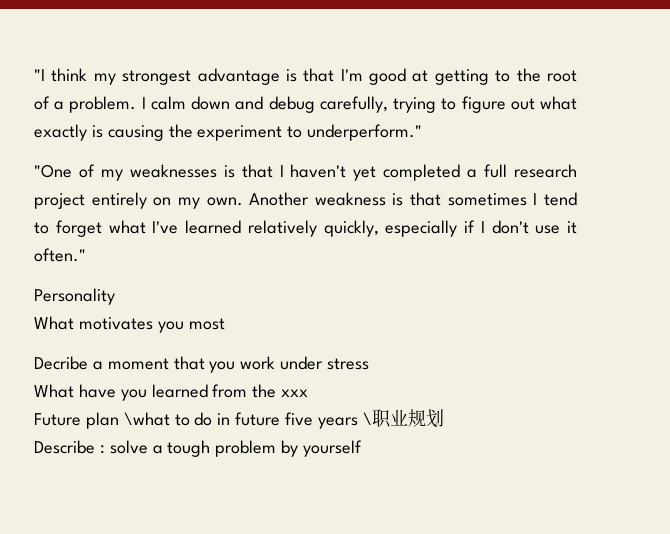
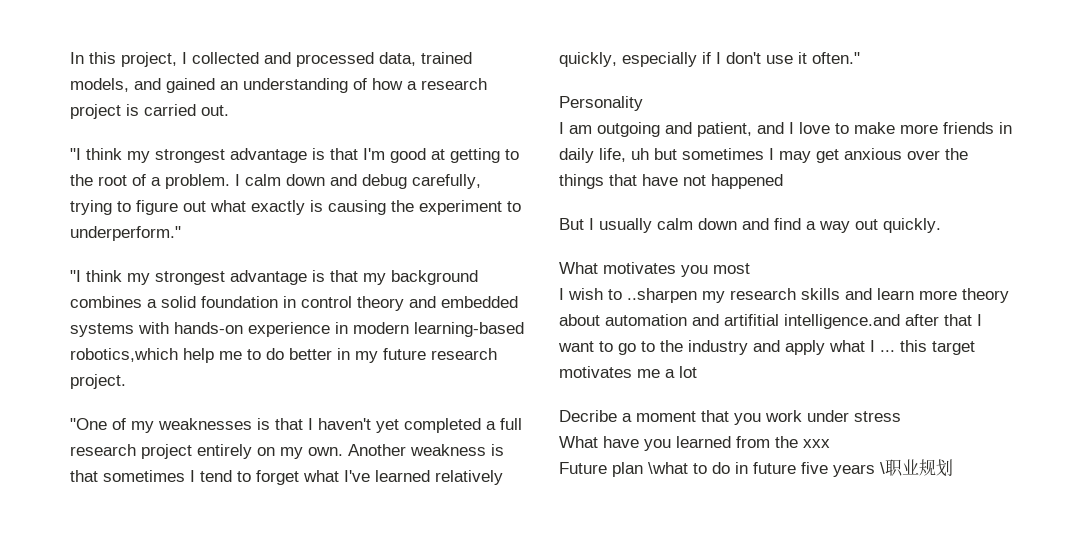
+ In this project, I collected and processed data, trained models, and gained an understanding of how a research project is carried out.
+ "I think my strongest advantage is that my background combines a solid foundation in control theory and embedded systems with hands-on experience in modern learning-based robotics,which help me to do better in my future research project.
+ I am outgoing and patient, and I love to make more friends in daily life, uh but sometimes I may get anxious over the things that have not happened
+ But I usually calm down and find a way out quickly.
  What motivates you most
+ I wish to ..sharpen my research skills and learn more theory about automation and artifitial intelligence.and after that I want to go to the industry and apply what I ... this target motivates me a lot
- Describe : solve a tough problem by yourself

